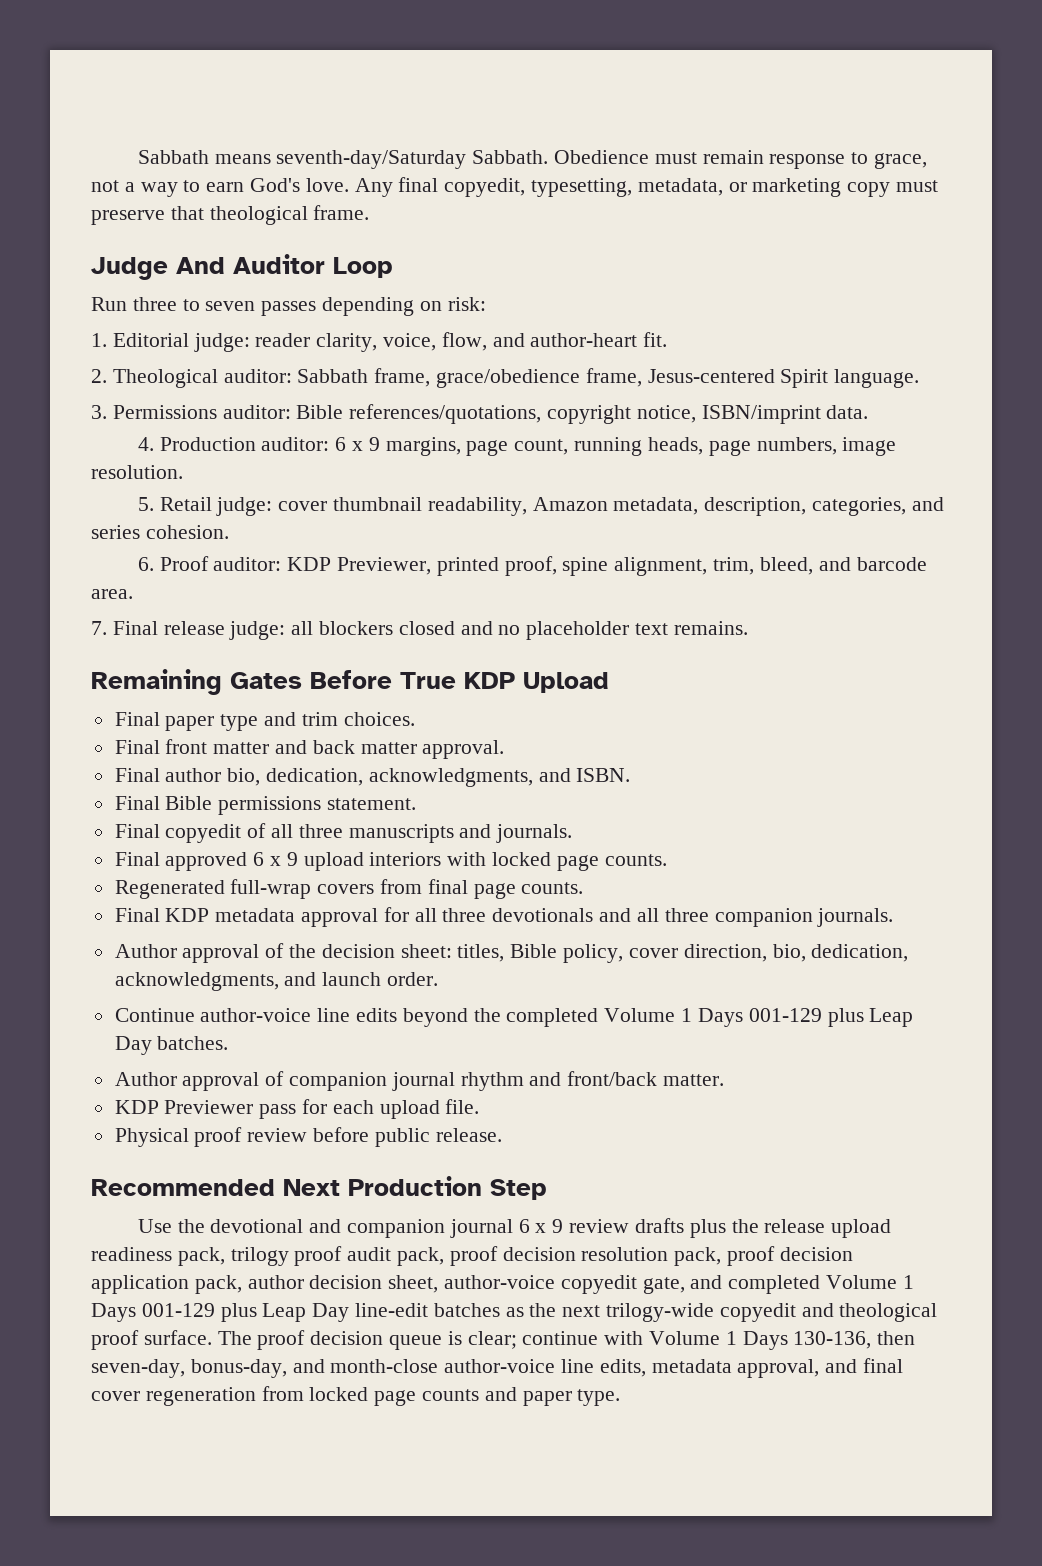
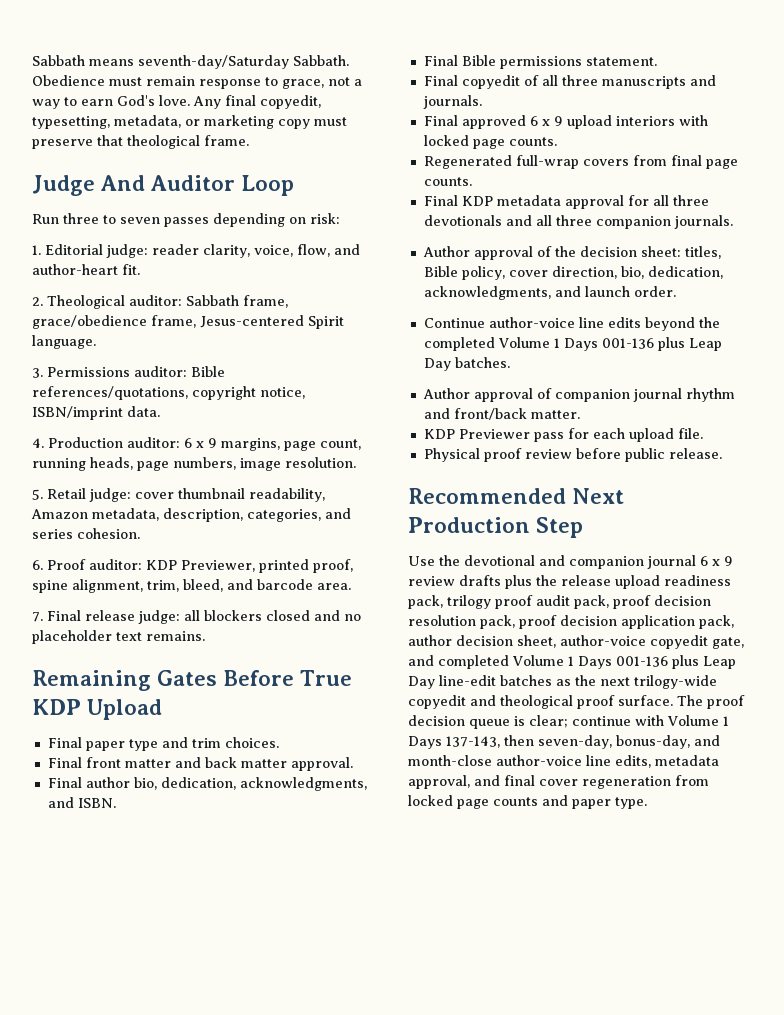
- Continue author-voice line edits beyond the completed Volume 1 Days 001-129 plus Leap Day batches.
+ Continue author-voice line edits beyond the completed Volume 1 Days 001-136 plus Leap Day batches.
- Use the devotional and companion journal 6 x 9 review drafts plus the release upload readiness pack, trilogy proof audit pack, proof decision resolution pack, proof decision application pack, author decision sheet, author-voice copyedit gate, and completed Volume 1 Days 001-129 plus Leap Day line-edit batches as the next trilogy-wide copyedit and theological proof surface.
+ Use the devotional and companion journal 6 x 9 review drafts plus the release upload readiness pack, trilogy proof audit pack, proof decision resolution pack, proof decision application pack, author decision sheet, author-voice copyedit gate, and completed Volume 1 Days 001-136 plus Leap Day line-edit batches as the next trilogy-wide copyedit and theological proof surface.
- The proof decision queue is clear; continue with Volume 1 Days 130-136, then seven-day, bonus-day, and month-close author-voice line edits, metadata approval, and final cover regeneration from locked page counts and paper type.
+ The proof decision queue is clear; continue with Volume 1 Days 137-143, then seven-day, bonus-day, and month-close author-voice line edits, metadata approval, and final cover regeneration from locked page counts and paper type.

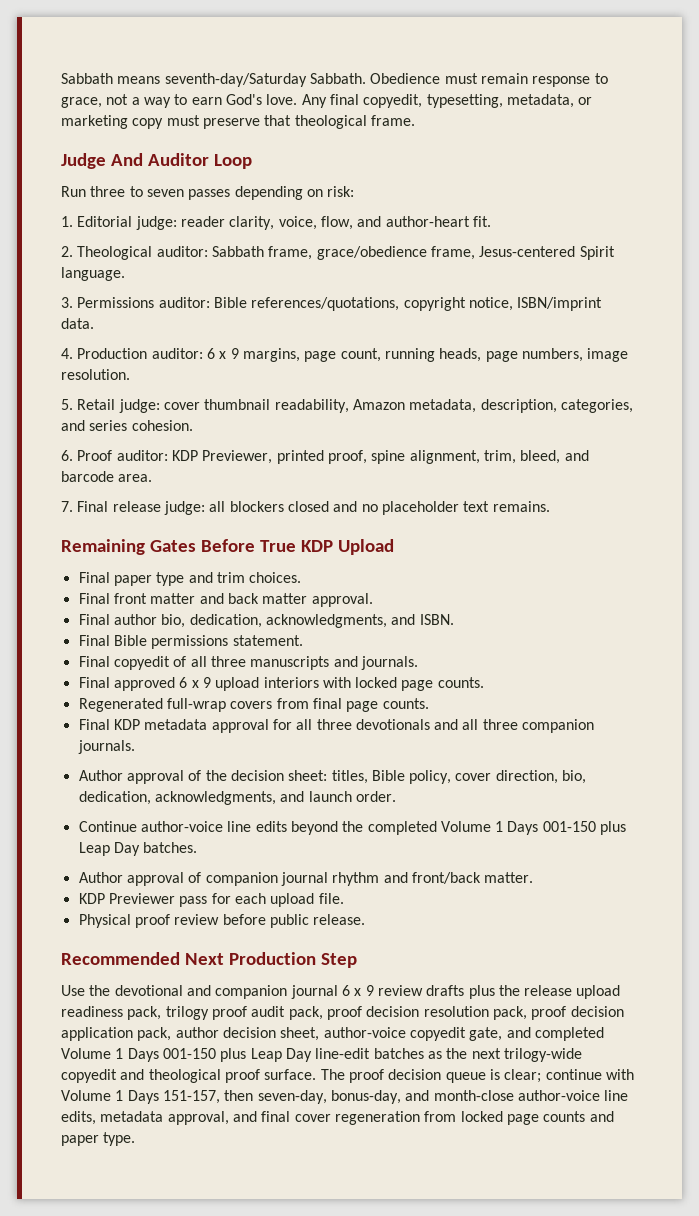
- Continue author-voice line edits beyond the completed Volume 1 Days 001-136 plus Leap Day batches.
+ Continue author-voice line edits beyond the completed Volume 1 Days 001-150 plus Leap Day batches.
- Use the devotional and companion journal 6 x 9 review drafts plus the release upload readiness pack, trilogy proof audit pack, proof decision resolution pack, proof decision application pack, author decision sheet, author-voice copyedit gate, and completed Volume 1 Days 001-136 plus Leap Day line-edit batches as the next trilogy-wide copyedit and theological proof surface.
+ Use the devotional and companion journal 6 x 9 review drafts plus the release upload readiness pack, trilogy proof audit pack, proof decision resolution pack, proof decision application pack, author decision sheet, author-voice copyedit gate, and completed Volume 1 Days 001-150 plus Leap Day line-edit batches as the next trilogy-wide copyedit and theological proof surface.
- The proof decision queue is clear; continue with Volume 1 Days 137-143, then seven-day, bonus-day, and month-close author-voice line edits, metadata approval, and final cover regeneration from locked page counts and paper type.
+ The proof decision queue is clear; continue with Volume 1 Days 151-157, then seven-day, bonus-day, and month-close author-voice line edits, metadata approval, and final cover regeneration from locked page counts and paper type.

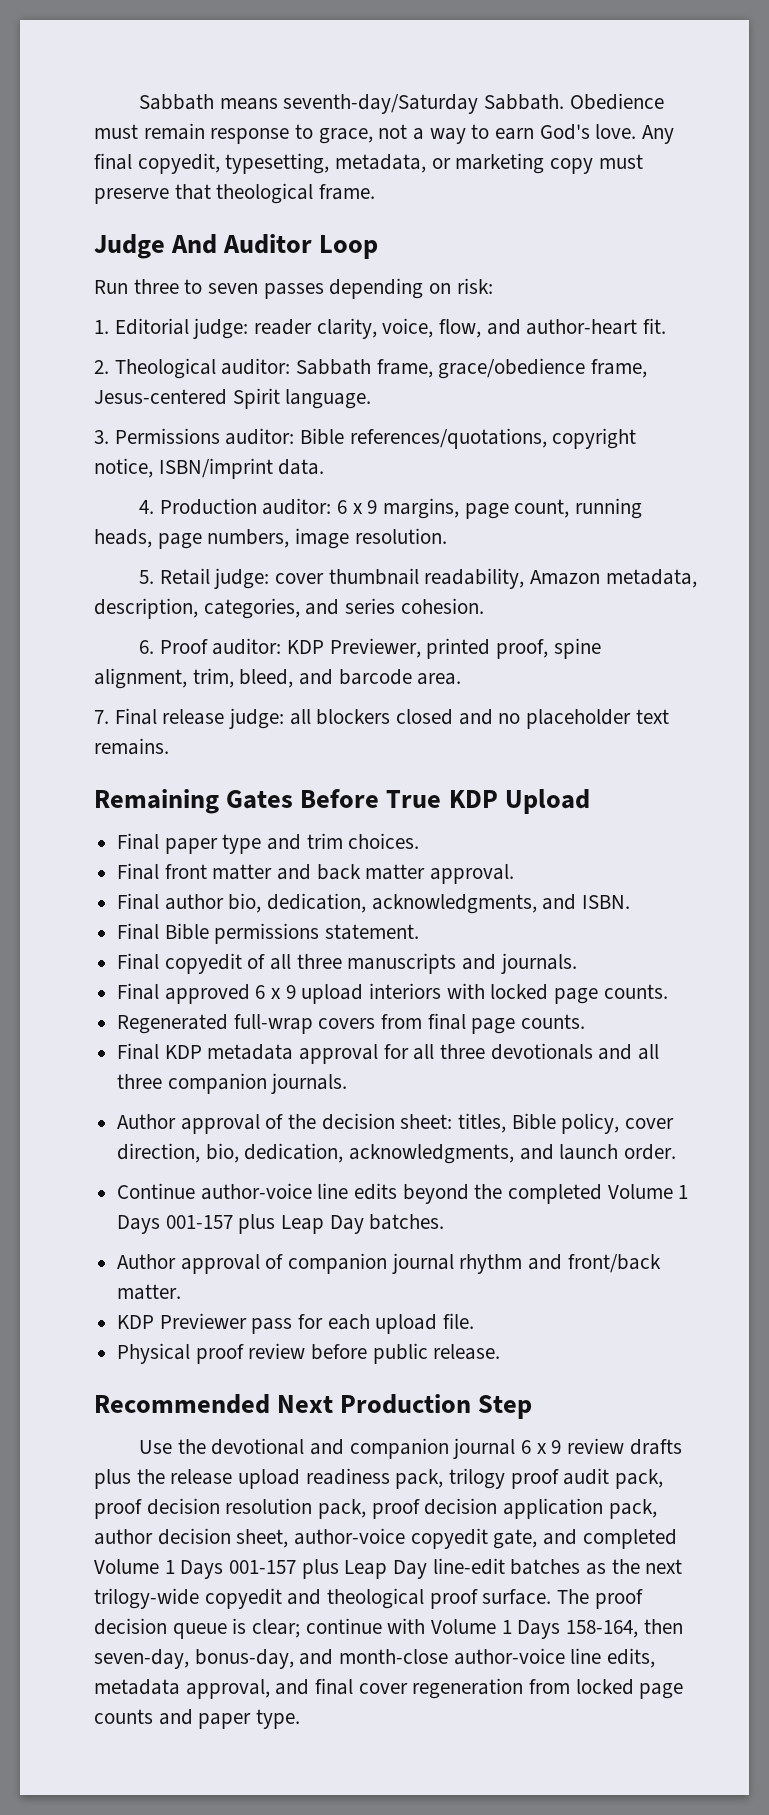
- Continue author-voice line edits beyond the completed Volume 1 Days 001-150 plus Leap Day batches.
+ Continue author-voice line edits beyond the completed Volume 1 Days 001-157 plus Leap Day batches.
- Use the devotional and companion journal 6 x 9 review drafts plus the release upload readiness pack, trilogy proof audit pack, proof decision resolution pack, proof decision application pack, author decision sheet, author-voice copyedit gate, and completed Volume 1 Days 001-150 plus Leap Day line-edit batches as the next trilogy-wide copyedit and theological proof surface.
+ Use the devotional and companion journal 6 x 9 review drafts plus the release upload readiness pack, trilogy proof audit pack, proof decision resolution pack, proof decision application pack, author decision sheet, author-voice copyedit gate, and completed Volume 1 Days 001-157 plus Leap Day line-edit batches as the next trilogy-wide copyedit and theological proof surface.
- The proof decision queue is clear; continue with Volume 1 Days 151-157, then seven-day, bonus-day, and month-close author-voice line edits, metadata approval, and final cover regeneration from locked page counts and paper type.
+ The proof decision queue is clear; continue with Volume 1 Days 158-164, then seven-day, bonus-day, and month-close author-voice line edits, metadata approval, and final cover regeneration from locked page counts and paper type.

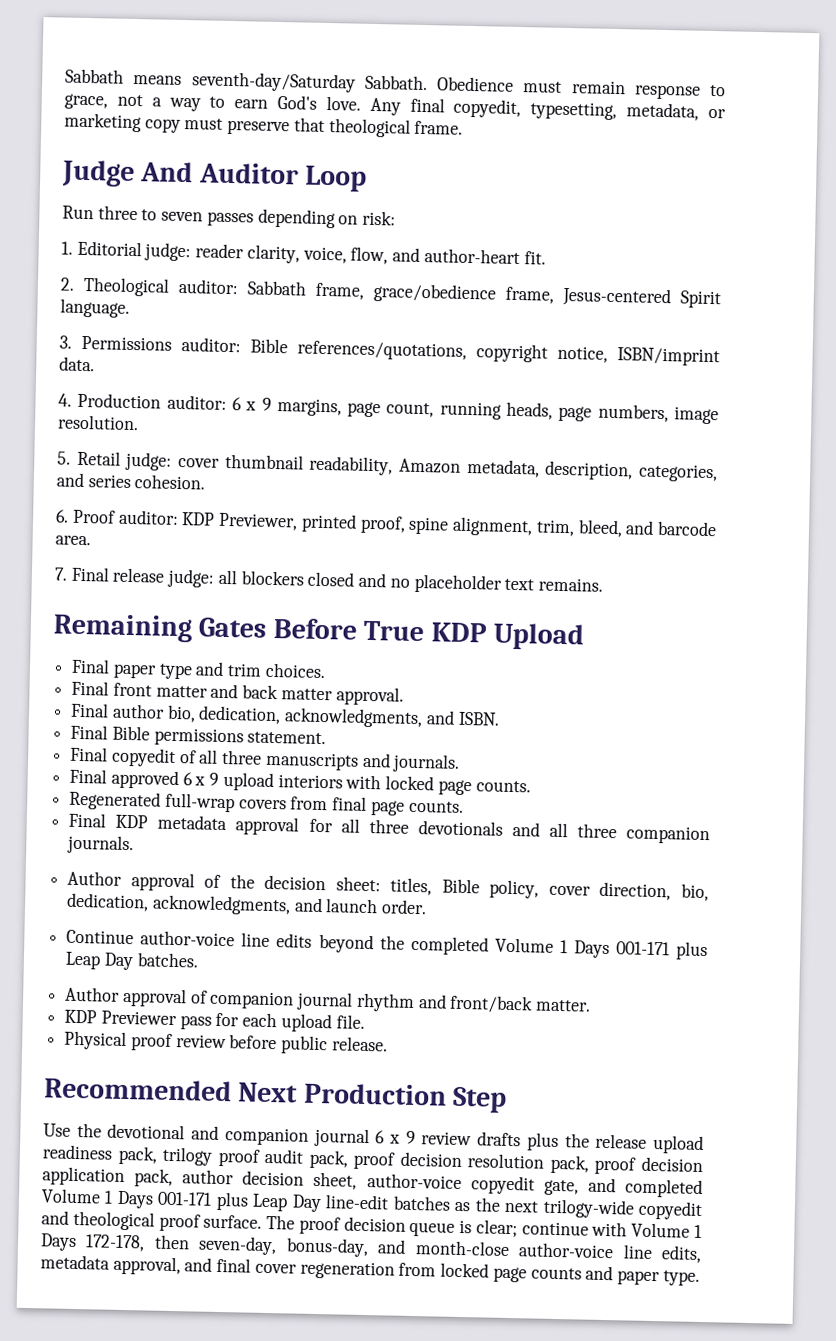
- Continue author-voice line edits beyond the completed Volume 1 Days 001-157 plus Leap Day batches.
+ Continue author-voice line edits beyond the completed Volume 1 Days 001-171 plus Leap Day batches.
- Use the devotional and companion journal 6 x 9 review drafts plus the release upload readiness pack, trilogy proof audit pack, proof decision resolution pack, proof decision application pack, author decision sheet, author-voice copyedit gate, and completed Volume 1 Days 001-157 plus Leap Day line-edit batches as the next trilogy-wide copyedit and theological proof surface.
+ Use the devotional and companion journal 6 x 9 review drafts plus the release upload readiness pack, trilogy proof audit pack, proof decision resolution pack, proof decision application pack, author decision sheet, author-voice copyedit gate, and completed Volume 1 Days 001-171 plus Leap Day line-edit batches as the next trilogy-wide copyedit and theological proof surface.
- The proof decision queue is clear; continue with Volume 1 Days 158-164, then seven-day, bonus-day, and month-close author-voice line edits, metadata approval, and final cover regeneration from locked page counts and paper type.
+ The proof decision queue is clear; continue with Volume 1 Days 172-178, then seven-day, bonus-day, and month-close author-voice line edits, metadata approval, and final cover regeneration from locked page counts and paper type.

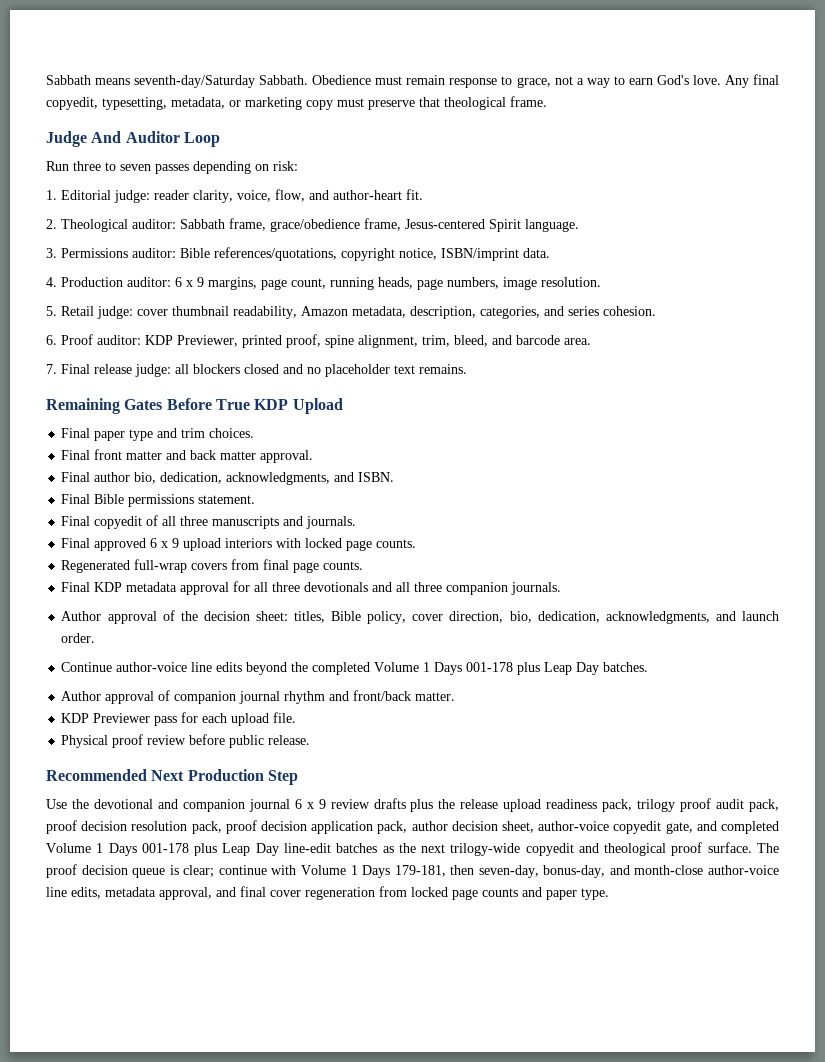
- Continue author-voice line edits beyond the completed Volume 1 Days 001-171 plus Leap Day batches.
+ Continue author-voice line edits beyond the completed Volume 1 Days 001-178 plus Leap Day batches.
- Use the devotional and companion journal 6 x 9 review drafts plus the release upload readiness pack, trilogy proof audit pack, proof decision resolution pack, proof decision application pack, author decision sheet, author-voice copyedit gate, and completed Volume 1 Days 001-171 plus Leap Day line-edit batches as the next trilogy-wide copyedit and theological proof surface.
+ Use the devotional and companion journal 6 x 9 review drafts plus the release upload readiness pack, trilogy proof audit pack, proof decision resolution pack, proof decision application pack, author decision sheet, author-voice copyedit gate, and completed Volume 1 Days 001-178 plus Leap Day line-edit batches as the next trilogy-wide copyedit and theological proof surface.
- The proof decision queue is clear; continue with Volume 1 Days 172-178, then seven-day, bonus-day, and month-close author-voice line edits, metadata approval, and final cover regeneration from locked page counts and paper type.
+ The proof decision queue is clear; continue with Volume 1 Days 179-181, then seven-day, bonus-day, and month-close author-voice line edits, metadata approval, and final cover regeneration from locked page counts and paper type.

